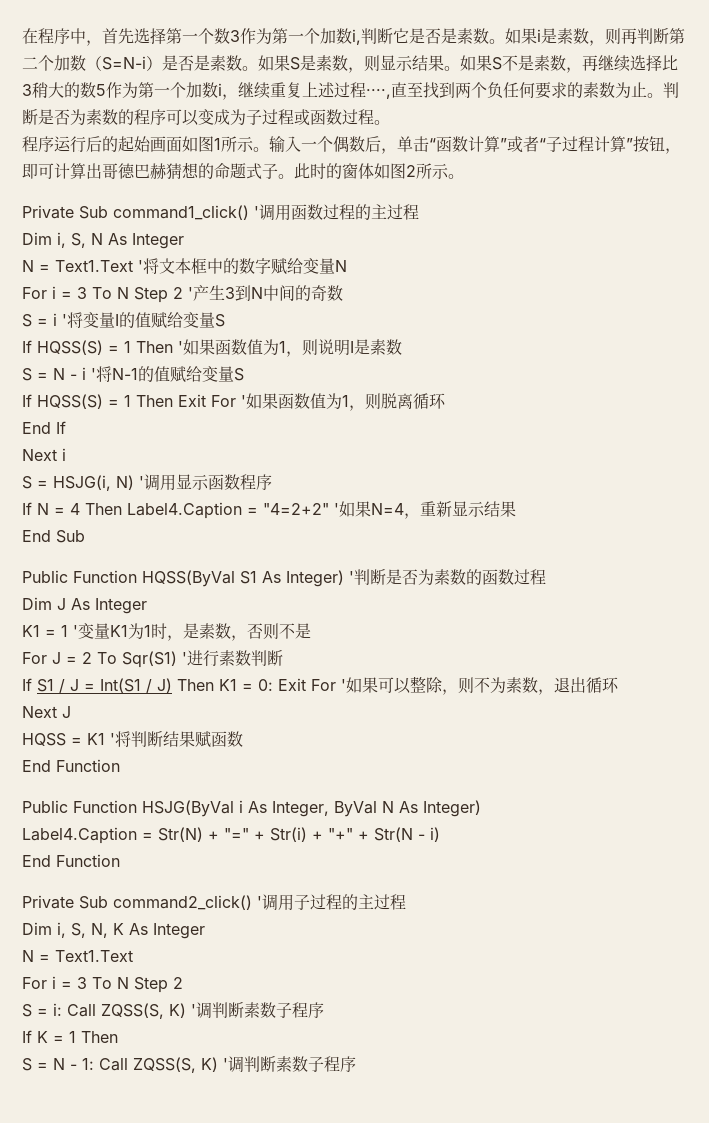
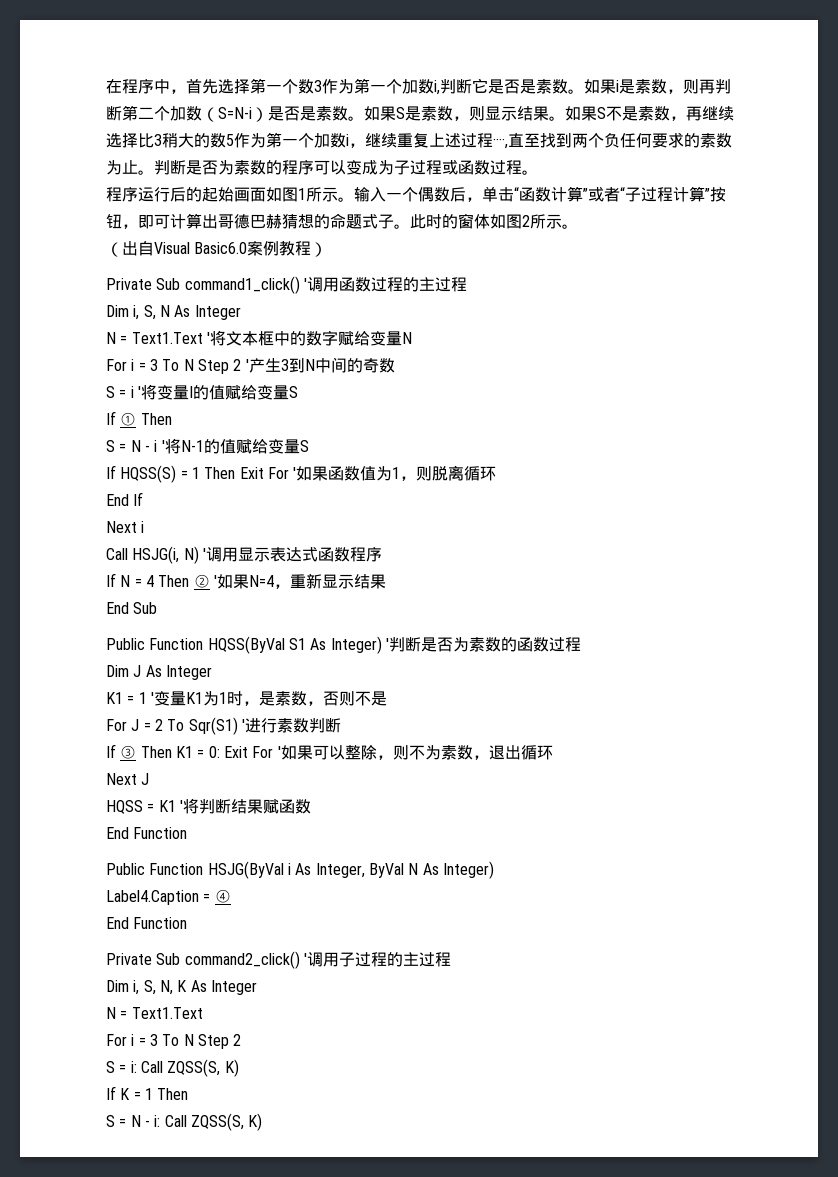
+ （出自Visual Basic6.0案例教程）
- If HQSS(S) = 1 Then '如果函数值为1，则说明I是素数
+ If ① Then
- S = HSJG(i, N) '调用显示函数程序
+ Call HSJG(i, N) '调用显示表达式函数程序
- If N = 4 Then Label4.Caption = "4=2+2" '如果N=4，重新显示结果
+ If N = 4 Then ② '如果N=4，重新显示结果
- If S1 / J = Int(S1 / J) Then K1 = 0: Exit For '如果可以整除，则不为素数，退出循环
+ If ③ Then K1 = 0: Exit For '如果可以整除，则不为素数，退出循环
- Label4.Caption = Str(N) + "=" + Str(i) + "+" + Str(N - i)
+ Label4.Caption = ④
- S = i: Call ZQSS(S, K) '调判断素数子程序
+ S = i: Call ZQSS(S, K)
- S = N - 1: Call ZQSS(S, K) '调判断素数子程序
+ S = N - i: Call ZQSS(S, K)

